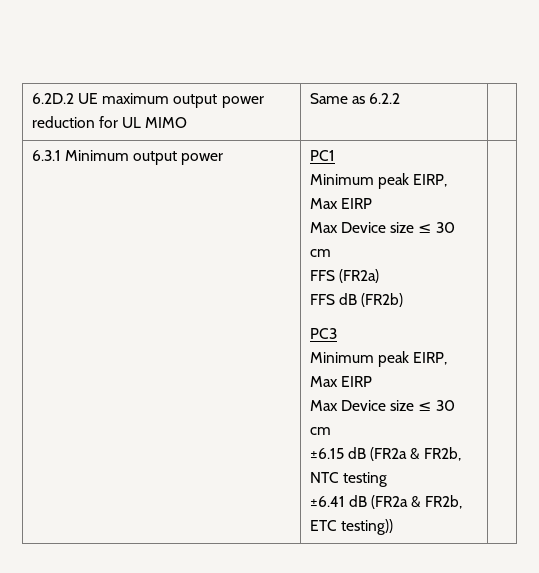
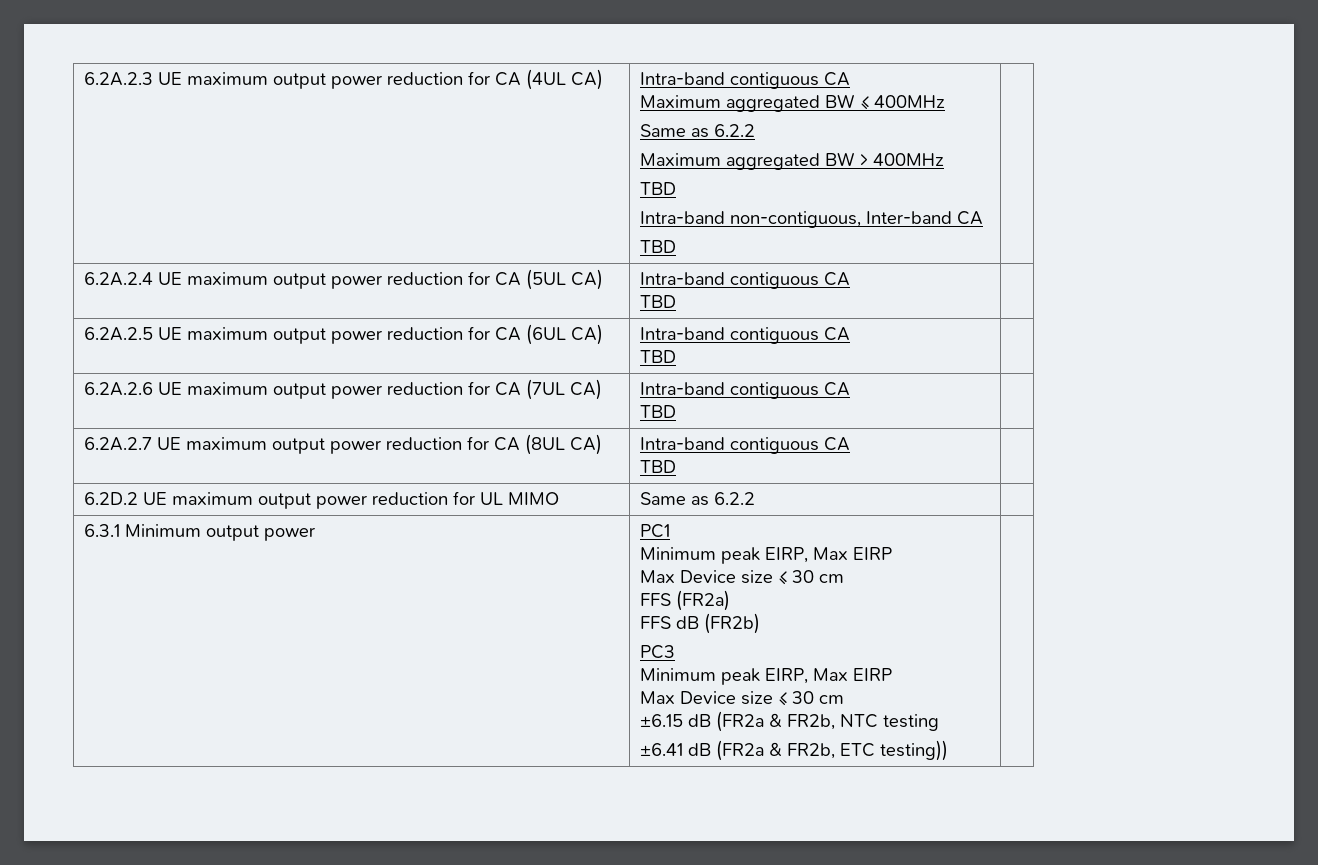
+ 6.2A.2.3 UE maximum output power reduction for CA (4UL CA) | Intra-band contiguous CA
+ Maximum aggregated BW ≤ 400MHz
+ Same as 6.2.2
+ Maximum aggregated BW > 400MHz
+ TBD
+ Intra-band non-contiguous, Inter-band CA
+ TBD |
+ 6.2A.2.4 UE maximum output power reduction for CA (5UL CA) | Intra-band contiguous CA
+ TBD |
+ 6.2A.2.5 UE maximum output power reduction for CA (6UL CA) | Intra-band contiguous CA
+ TBD |
+ 6.2A.2.6 UE maximum output power reduction for CA (7UL CA) | Intra-band contiguous CA
+ TBD |
+ 6.2A.2.7 UE maximum output power reduction for CA (8UL CA) | Intra-band contiguous CA
+ TBD |

